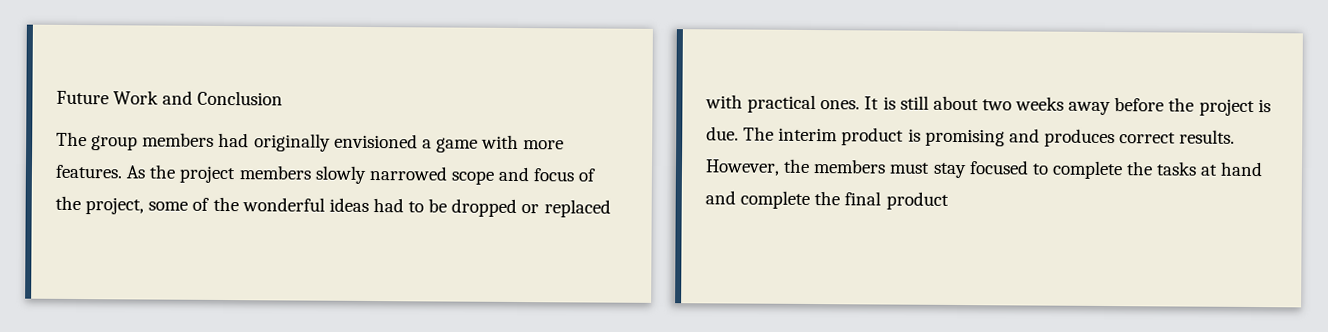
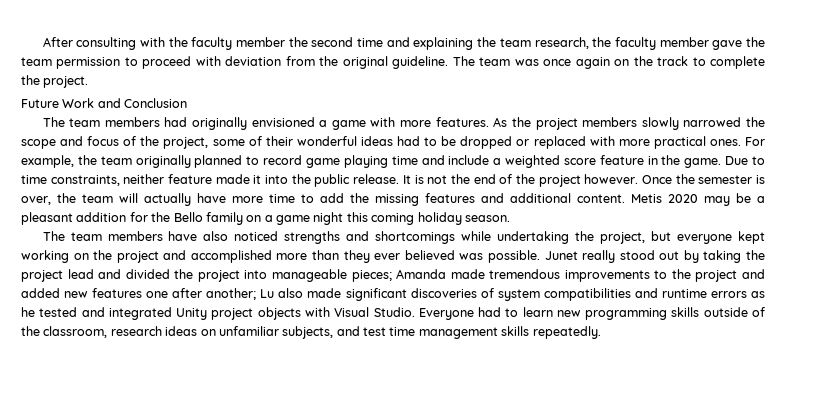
+ After consulting with the faculty member the second time and explaining the team research, the faculty member gave the team permission to proceed with deviation from the original guideline. The team was once again on the track to complete the project.
- The group members had originally envisioned a game with more features.
+ The team members had originally envisioned a game with more features.
- As the project members slowly narrowed scope and focus of the project, some of the wonderful ideas had to be dropped or replaced with practical ones.
+ As the project members slowly narrowed the scope and focus of the project, some of their wonderful ideas had to be dropped or replaced with more practical ones.
- It is still about two weeks away before the project is due. The interim product is promising and produces correct results. However, the members must stay focused to complete the tasks at hand and complete the final product
+ For example, the team originally planned to record game playing time and include a weighted score feature in the game. Due to time constraints, neither feature made it into the public release. It is not the end of the project however. Once the semester is over, the team will actually have more time to add the missing features and additional content. Metis 2020 may be a pleasant addition for the Bello family on a game night this coming holiday season.
+ The team members have also noticed strengths and shortcomings while undertaking the project, but everyone kept working on the project and accomplished more than they ever believed was possible. Junet really stood out by taking the project lead and divided the project into manageable pieces; Amanda made tremendous improvements to the project and added new features one after another; Lu also made significant discoveries of system compatibilities and runtime errors as he tested and integrated Unity project objects with Visual Studio. Everyone had to learn new programming skills outside of the classroom, research ideas on unfamiliar subjects, and test time management skills repeatedly.

